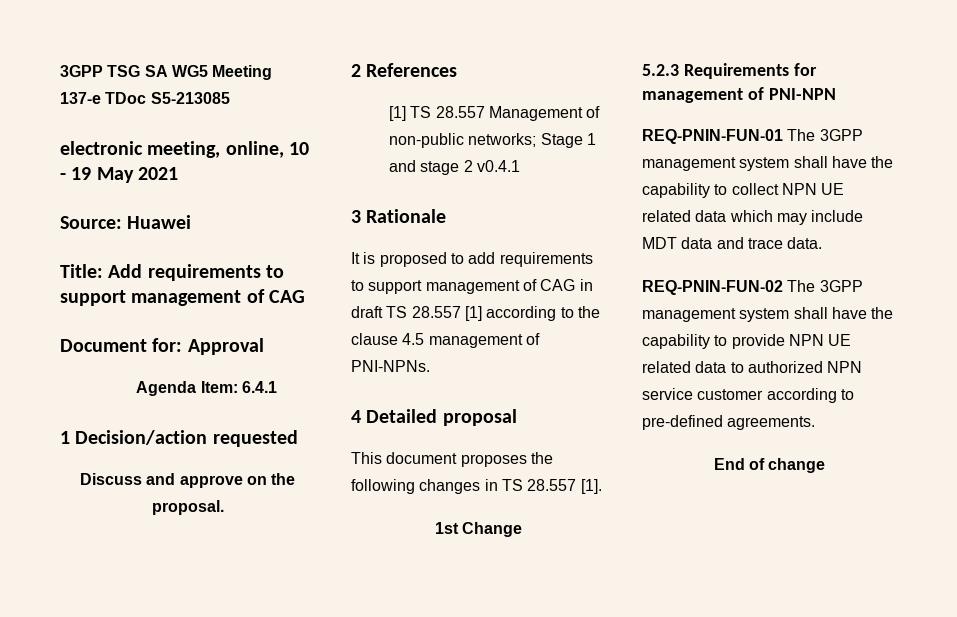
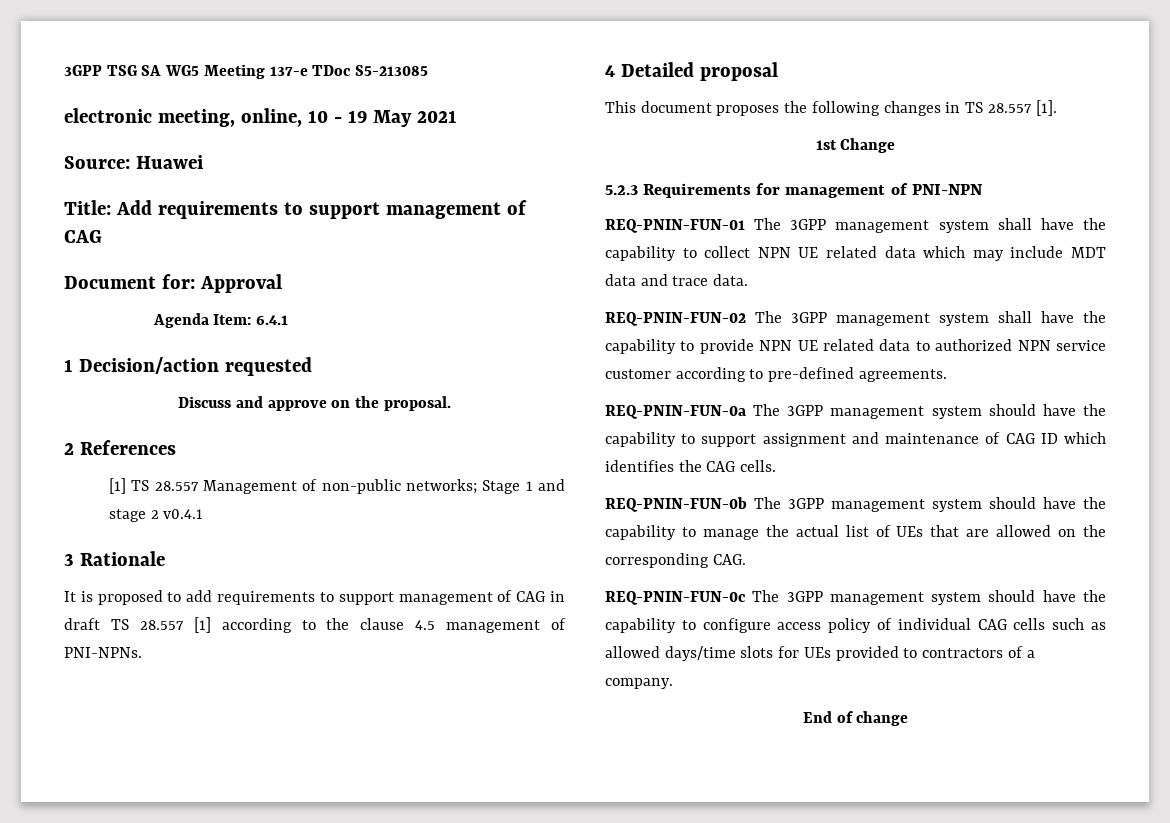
+ REQ-PNIN-FUN-0a The 3GPP management system should have the capability to support assignment and maintenance of CAG ID which identifies the CAG cells.
+ REQ-PNIN-FUN-0b The 3GPP management system should have the capability to manage the actual list of UEs that are allowed on the corresponding CAG.
+ REQ-PNIN-FUN-0c The 3GPP management system should have the capability to configure access policy of individual CAG cells such as allowed days/time slots for UEs provided to contractors of a company.

